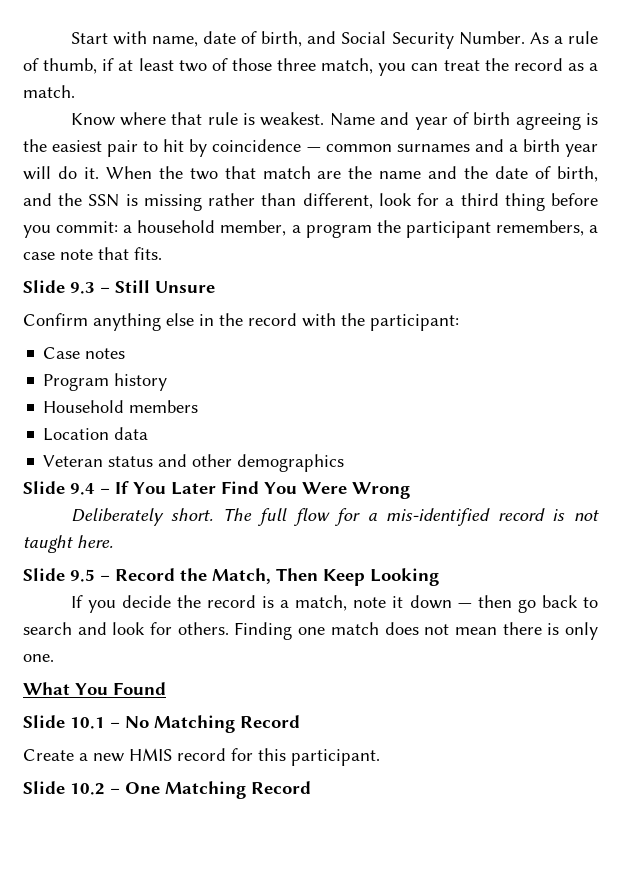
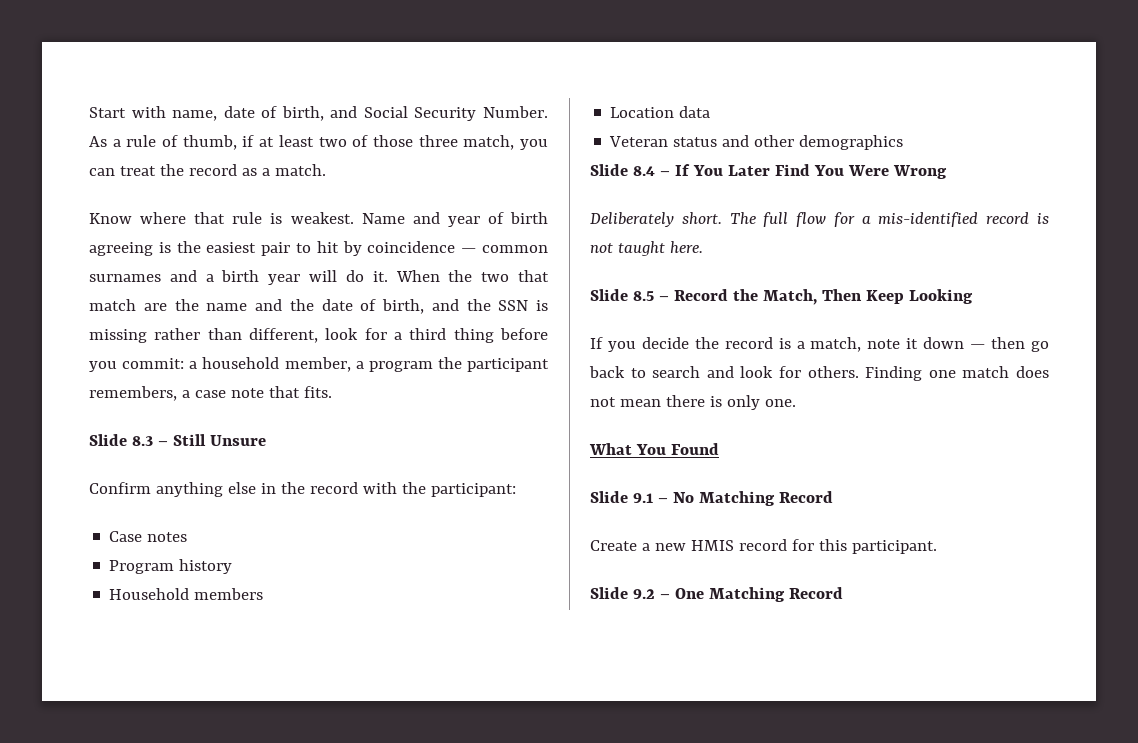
- Slide 9.3 – Still Unsure
+ Slide 8.3 – Still Unsure
- Slide 9.4 – If You Later Find You Were Wrong
+ Slide 8.4 – If You Later Find You Were Wrong
- Slide 9.5 – Record the Match, Then Keep Looking
+ Slide 8.5 – Record the Match, Then Keep Looking
- Slide 10.1 – No Matching Record
+ Slide 9.1 – No Matching Record
- Slide 10.2 – One Matching Record
+ Slide 9.2 – One Matching Record

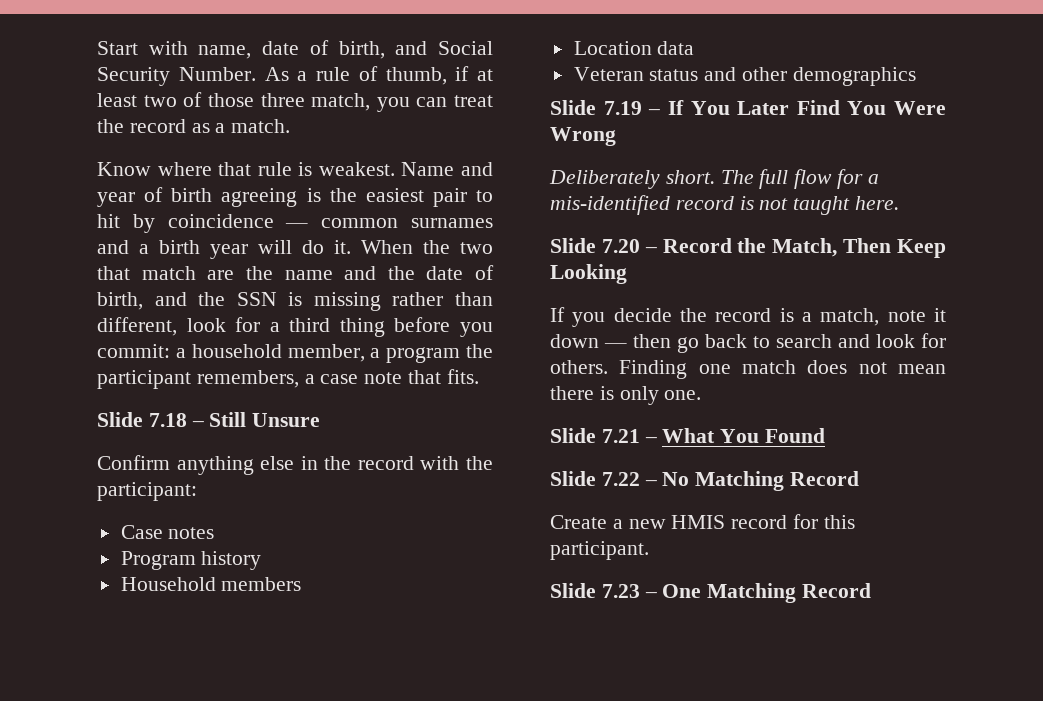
- Slide 8.3 – Still Unsure
+ Slide 7.18 – Still Unsure
- Slide 8.4 – If You Later Find You Were Wrong
+ Slide 7.19 – If You Later Find You Were Wrong
- Slide 8.5 – Record the Match, Then Keep Looking
+ Slide 7.20 – Record the Match, Then Keep Looking
- What You Found
+ Slide 7.21 – What You Found
- Slide 9.1 – No Matching Record
+ Slide 7.22 – No Matching Record
- Slide 9.2 – One Matching Record
+ Slide 7.23 – One Matching Record

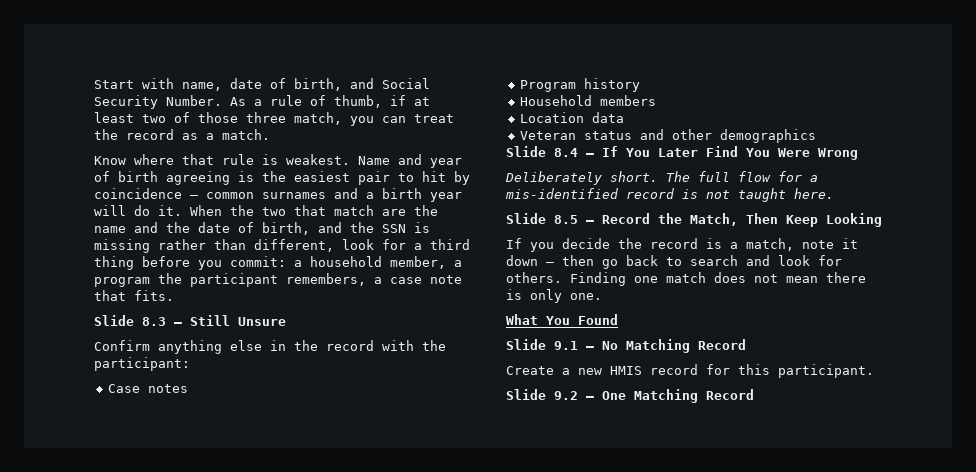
- Slide 7.18 – Still Unsure
+ Slide 8.3 – Still Unsure
- Slide 7.19 – If You Later Find You Were Wrong
+ Slide 8.4 – If You Later Find You Were Wrong
- Slide 7.20 – Record the Match, Then Keep Looking
+ Slide 8.5 – Record the Match, Then Keep Looking
- Slide 7.21 – What You Found
+ What You Found
- Slide 7.22 – No Matching Record
+ Slide 9.1 – No Matching Record
- Slide 7.23 – One Matching Record
+ Slide 9.2 – One Matching Record

